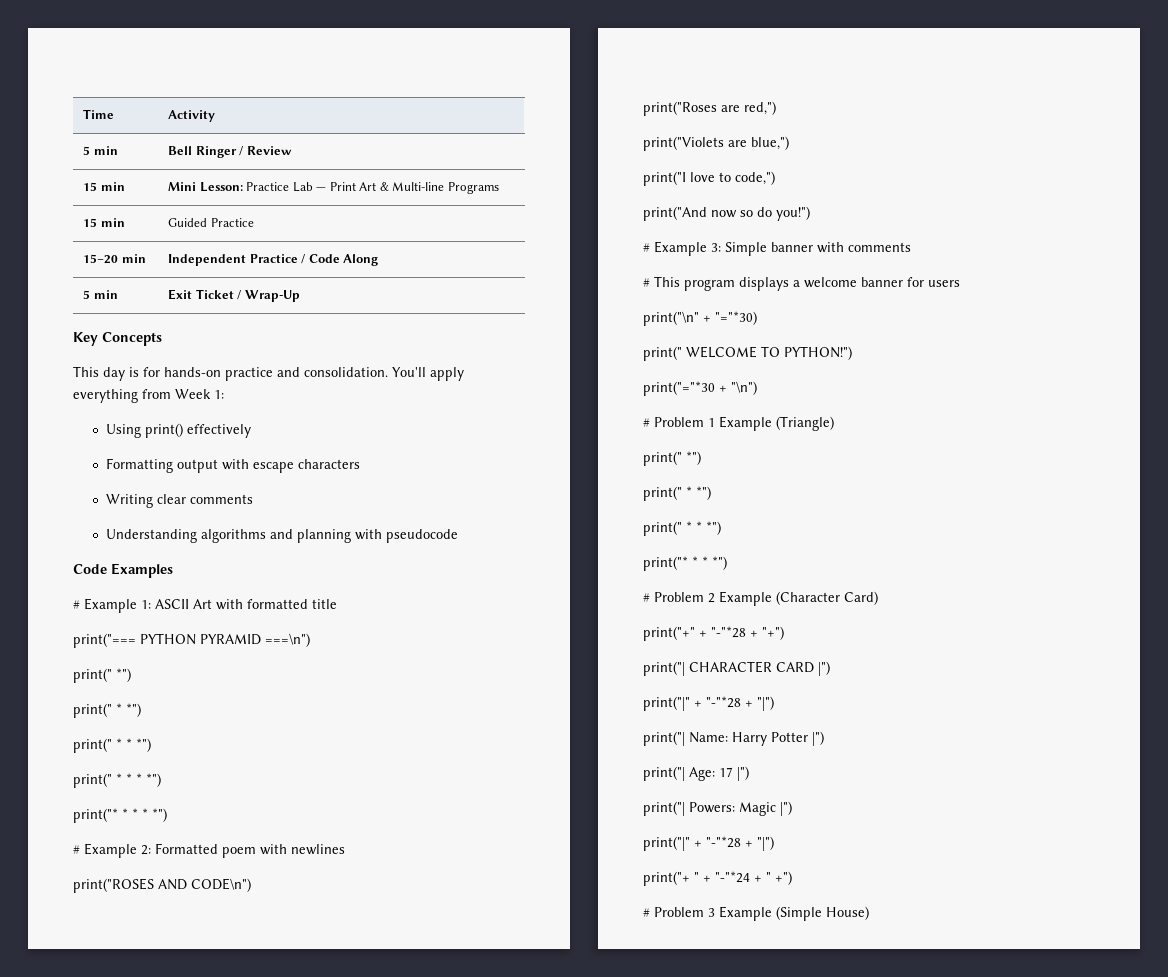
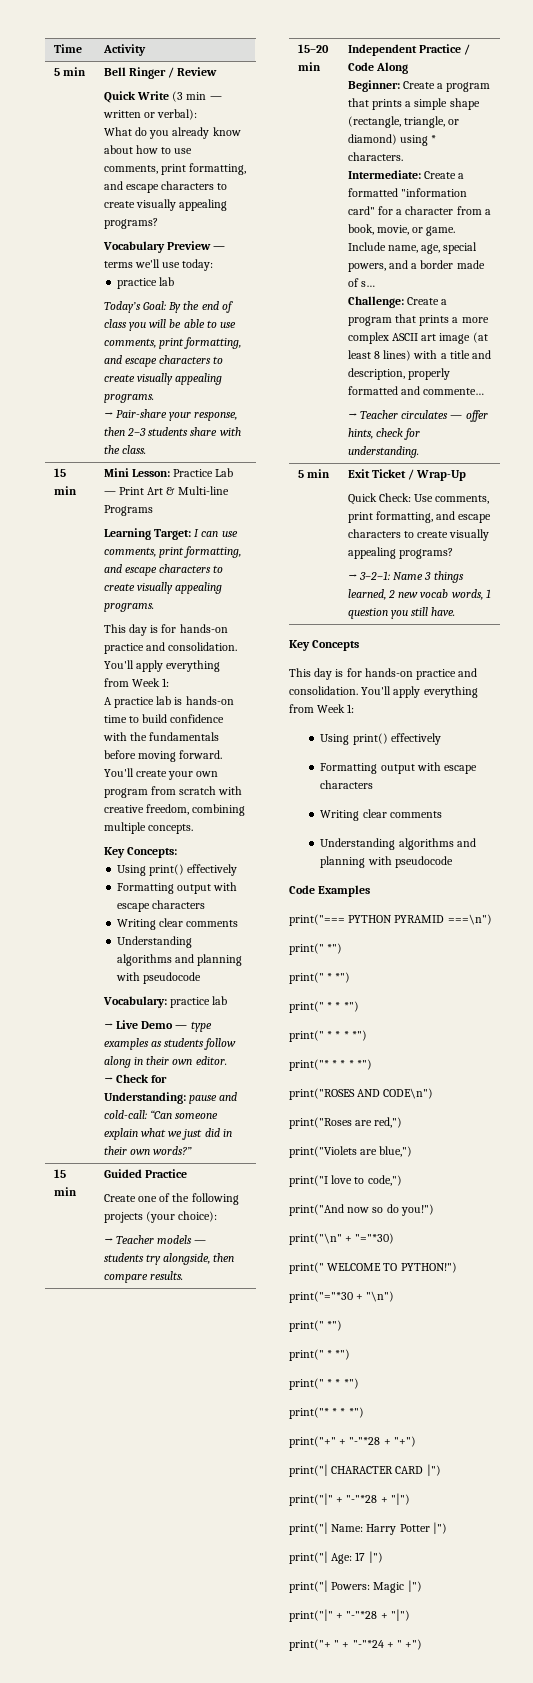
+ Quick Write (3 min — written or verbal):
+ What do you already know about how to use comments, print formatting, and escape characters to create visually appealing programs?
+ Vocabulary Preview — terms we'll use today:
+ practice lab
+ Today’s Goal: By the end of class you will be able to use comments, print formatting, and escape characters to create visually appealing programs.
+ → Pair-share your response, then 2–3 students share with the class.
+ Learning Target: I can use comments, print formatting, and escape characters to create visually appealing programs.
+ This day is for hands-on practice and consolidation. You'll apply everything from Week 1:
+ A practice lab is hands-on time to build confidence with the fundamentals before moving forward. You'll create your own program from scratch with creative freedom, combining multiple concepts.
+ Key Concepts:
+ Using print() effectively
+ Formatting output with escape characters
+ Writing clear comments
+ Understanding algorithms and planning with pseudocode
+ Vocabulary: practice lab
+ → Live Demo — type examples as students follow along in their own editor.
+ → Check for Understanding: pause and cold-call: “Can someone explain what we just did in their own words?”
  15 min | Guided Practice
+ Create one of the following projects (your choice):
+ → Teacher models — students try alongside, then compare results.
+ Beginner: Create a program that prints a simple shape (rectangle, triangle, or diamond) using * characters.
+ Intermediate: Create a formatted "information card" for a character from a book, movie, or game. Include name, age, special powers, and a border made of s…
+ Challenge: Create a program that prints a more complex ASCII art image (at least 8 lines) with a title and description, properly formatted and commente…
+ → Teacher circulates — offer hints, check for understanding.
  5 min | Exit Ticket / Wrap-Up
+ Quick Check: Use comments, print formatting, and escape characters to create visually appealing programs?
+ → 3–2–1: Name 3 things learned, 2 new vocab words, 1 question you still have.
- # Example 1: ASCII Art with formatted title
- # Example 2: Formatted poem with newlines
- # Example 3: Simple banner with comments
- # This program displays a welcome banner for users
- # Problem 1 Example (Triangle)
- # Problem 2 Example (Character Card)
- # Problem 3 Example (Simple House)

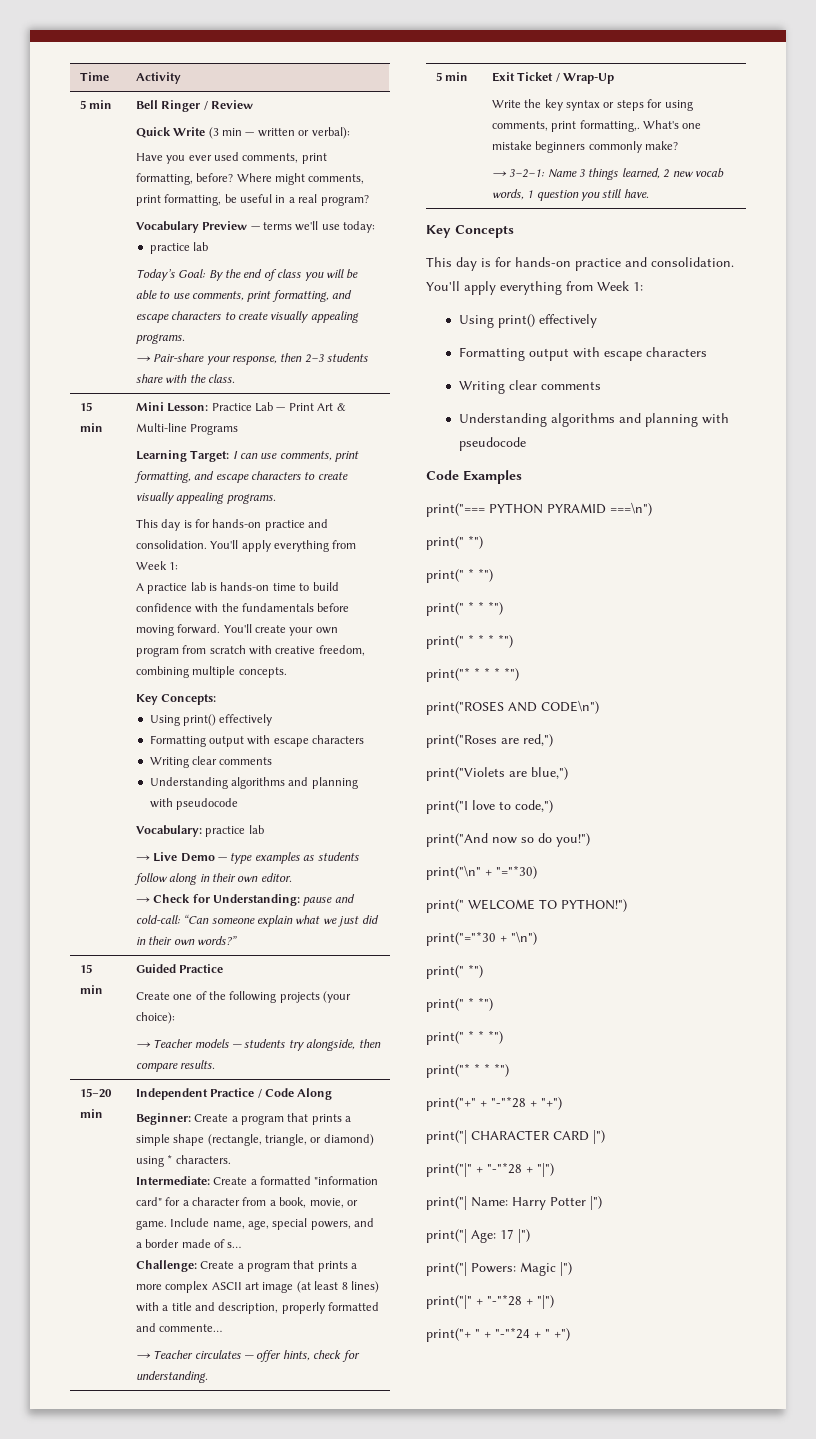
- What do you already know about how to use comments, print formatting, and escape characters to create visually appealing programs?
+ Have you ever used comments, print formatting, before? Where might comments, print formatting, be useful in a real program?
  5 min | Exit Ticket / Wrap-Up
- Quick Check: Use comments, print formatting, and escape characters to create visually appealing programs?
+ Write the key syntax or steps for using comments, print formatting,. What's one mistake beginners commonly make?

